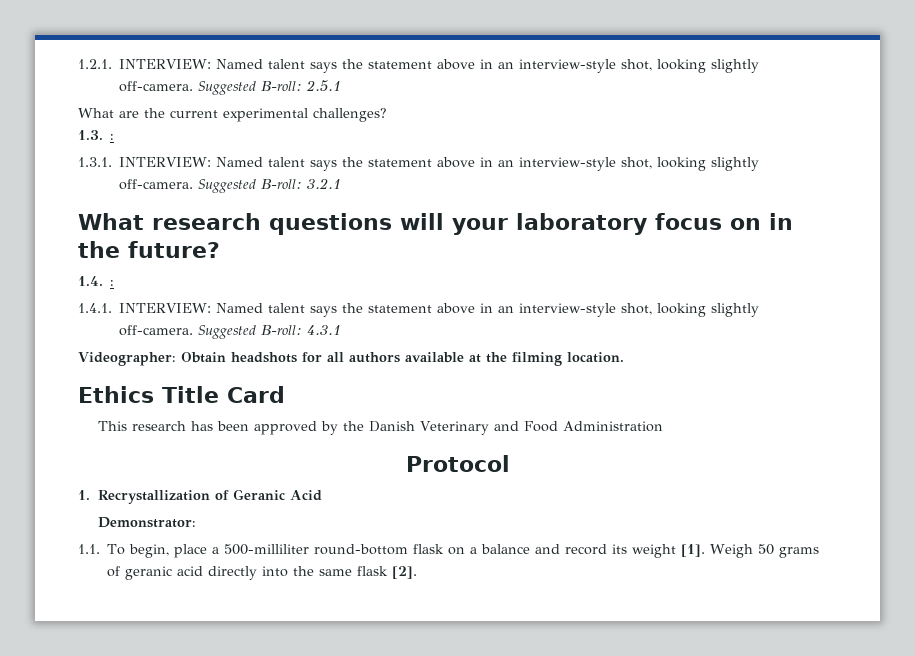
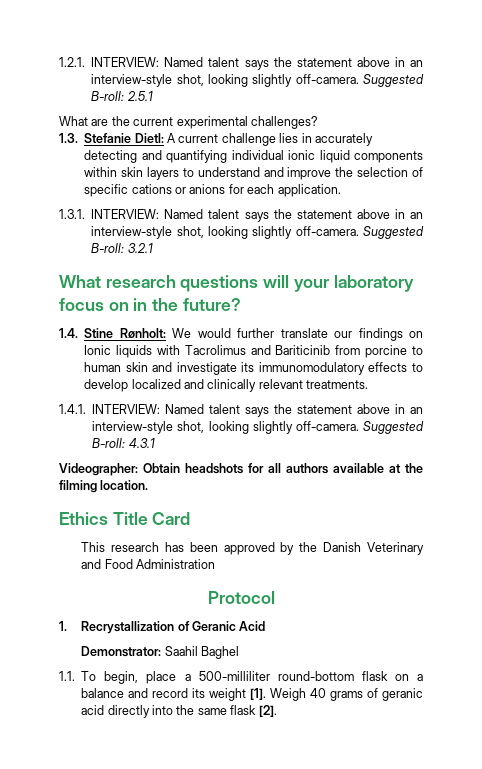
- 1.3. :
+ 1.3. Stefanie Dietl: A current challenge lies in accurately detecting and quantifying individual ionic liquid components within skin layers to understand and improve the selection of specific cations or anions for each application.
- 1.4. :
+ 1.4. Stine Rønholt: We would further translate our findings on Ionic liquids with Tacrolimus and Bariticinib from porcine to human skin and investigate its immunomodulatory effects to develop localized and clinically relevant treatments.
- Demonstrator:
+ Demonstrator: Saahil Baghel
- Weigh 50 grams of geranic acid directly into the same flask [2].
+ Weigh 40 grams of geranic acid directly into the same flask [2].

